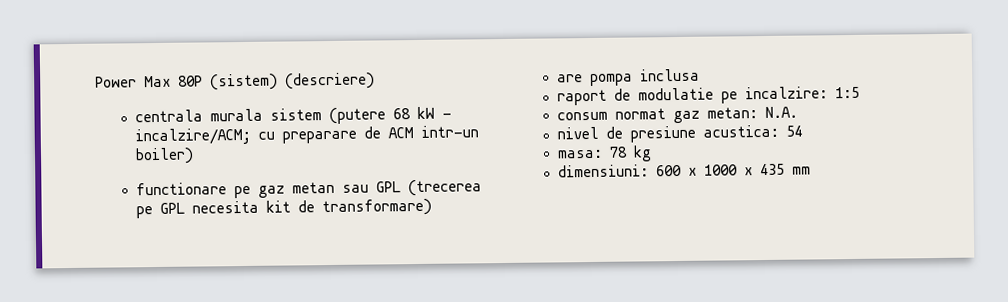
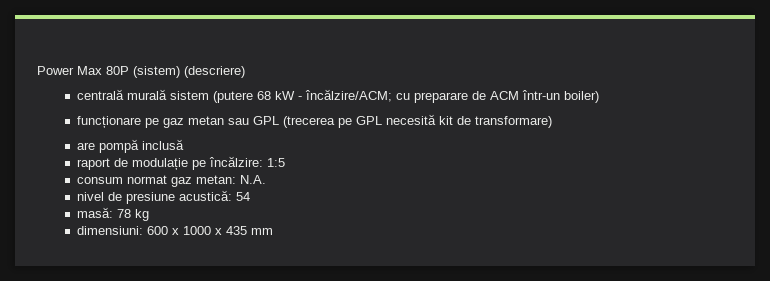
- centrala murala sistem (putere 68 kW - incalzire/ACM; cu preparare de ACM intr-un boiler)
+ centrală murală sistem (putere 68 kW - încălzire/ACM; cu preparare de ACM într-un boiler)
- functionare pe gaz metan sau GPL (trecerea pe GPL necesita kit de transformare)
+ funcționare pe gaz metan sau GPL (trecerea pe GPL necesită kit de transformare)
- are pompa inclusa
+ are pompă inclusă
- raport de modulatie pe incalzire: 1:5
+ raport de modulație pe încălzire: 1:5
- nivel de presiune acustica: 54
+ nivel de presiune acustică: 54
- masa: 78 kg
+ masă: 78 kg

